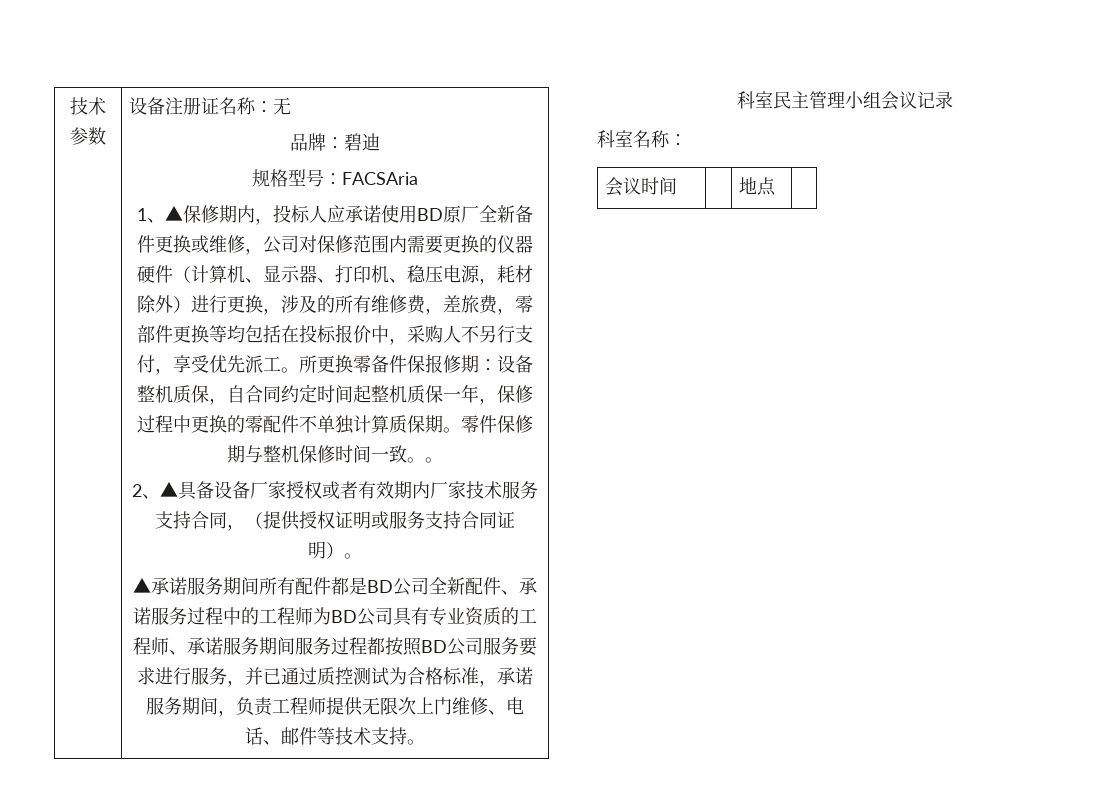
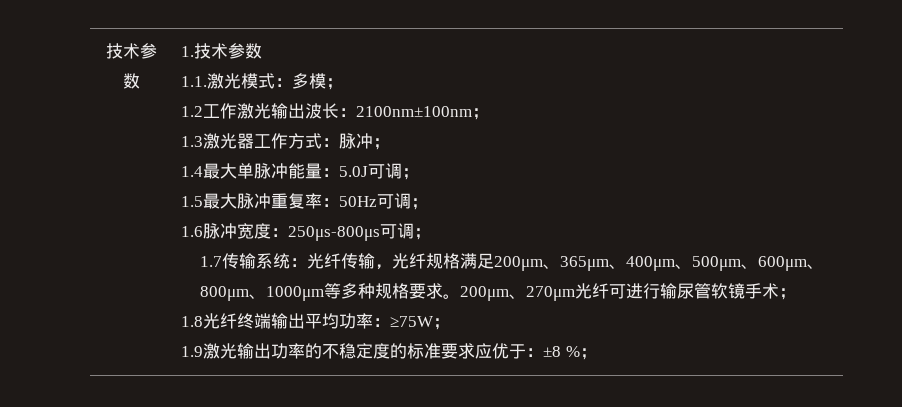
- 设备注册证名称：无
- 品牌：碧迪
- 规格型号：FACSAria
- 1、▲保修期内，投标人应承诺使用BD原厂全新备件更换或维修，公司对保修范围内需要更换的仪器硬件（计算机、显示器、打印机、稳压电源，耗材除外）进行更换，涉及的所有维修费，差旅费，零部件更换等均包括在投标报价中，采购人不另行支付，享受优先派工。所更换零备件保报修期：设备整机质保，自合同约定时间起整机质保一年，保修过程中更换的零配件不单独计算质保期。零件保修期与整机保修时间一致。。
- 2、▲具备设备厂家授权或者有效期内厂家技术服务支持合同，（提供授权证明或服务支持合同证明）。
- ▲承诺服务期间所有配件都是BD公司全新配件、承诺服务过程中的工程师为BD公司具有专业资质的工程师、承诺服务期间服务过程都按照BD公司服务要求进行服务，并已通过质控测试为合格标准，承诺服务期间，负责工程师提供无限次上门维修、电话、邮件等技术支持。
- 科室民主管理小组会议记录
- 科室名称：
- 会议时间 | | 地点 |
+ 1.技术参数
+ 1.1.激光模式：多模；
+ 1.2工作激光输出波长：2100nm±100nm；
+ 1.3激光器工作方式：脉冲；
+ 1.4最大单脉冲能量：5.0J可调；
+ 1.5最大脉冲重复率：50Hz可调；
+ 1.6脉冲宽度：250μs-800μs可调；
+ 1.7传输系统：光纤传输，光纤规格满足200μm、365μm、400μm、500μm、600μm、800μm、1000μm等多种规格要求。200μm、270μm光纤可进行输尿管软镜手术；
+ 1.8光纤终端输出平均功率：≥75W；
+ 1.9激光输出功率的不稳定度的标准要求应优于：±8 %；

